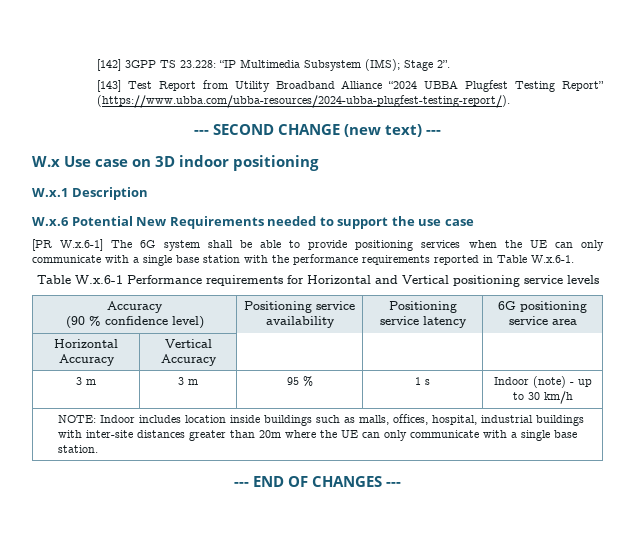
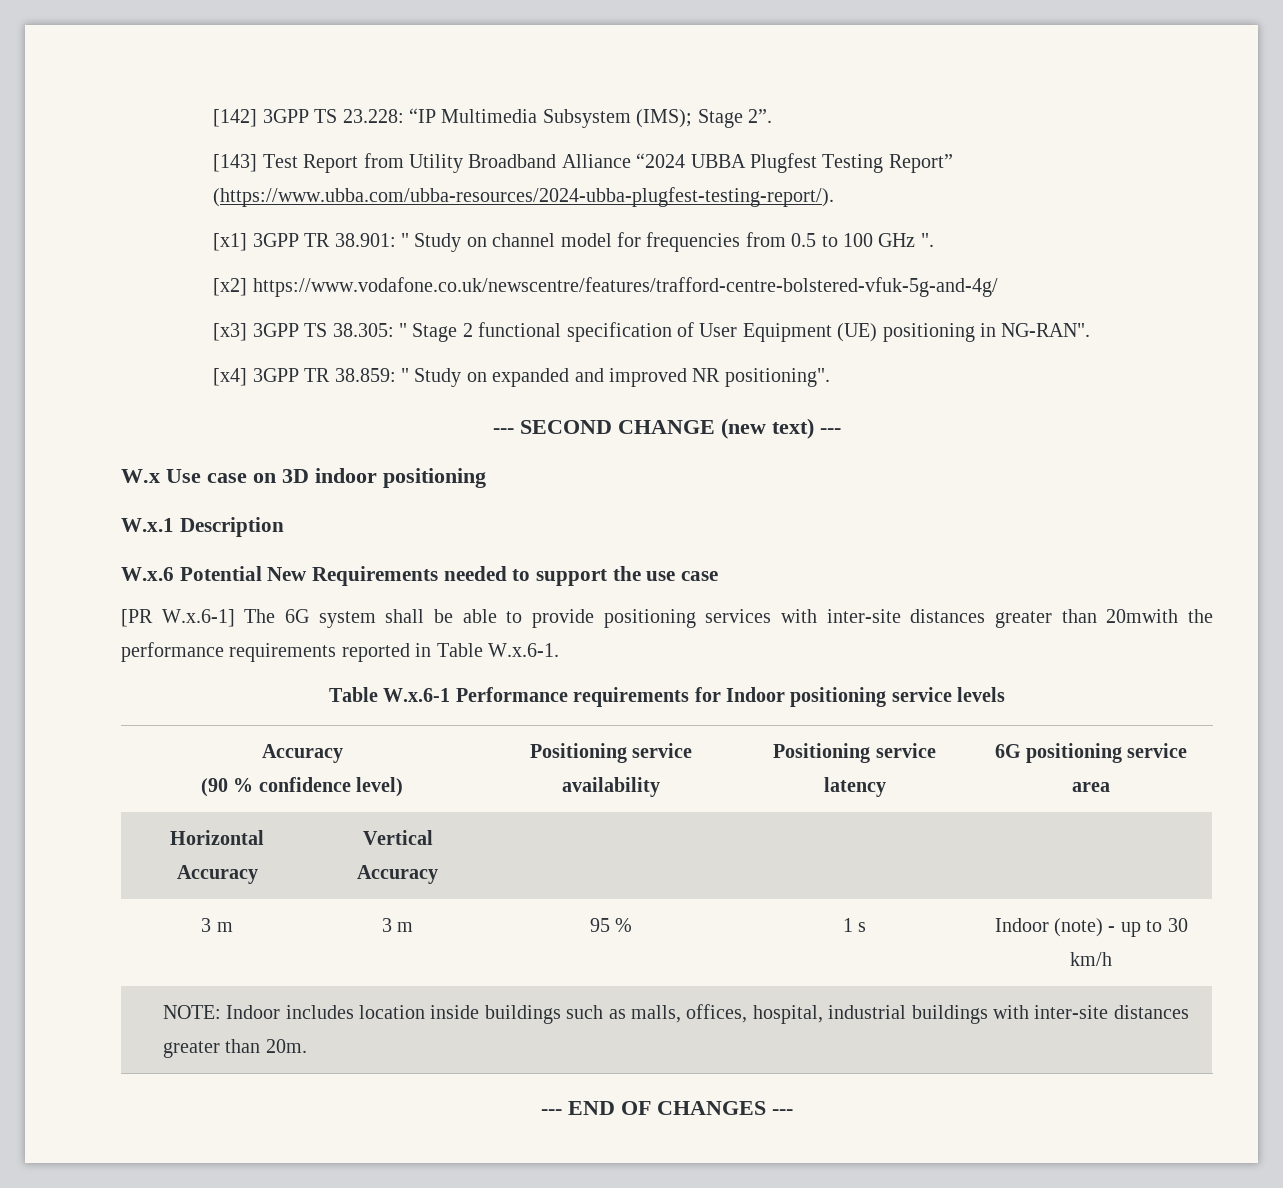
+ [x1] 3GPP TR 38.901: " Study on channel model for frequencies from 0.5 to 100 GHz ".
+ [x2] https://www.vodafone.co.uk/newscentre/features/trafford-centre-bolstered-vfuk-5g-and-4g/
+ [x3] 3GPP TS 38.305: " Stage 2 functional specification of User Equipment (UE) positioning in NG-RAN".
+ [x4] 3GPP TR 38.859: " Study on expanded and improved NR positioning".
- [PR W.x.6-1] The 6G system shall be able to provide positioning services when the UE can only communicate with a single base station with the performance requirements reported in Table W.x.6-1.
+ [PR W.x.6-1] The 6G system shall be able to provide positioning services with inter-site distances greater than 20mwith the performance requirements reported in Table W.x.6-1.
- Table W.x.6-1 Performance requirements for Horizontal and Vertical positioning service levels
+ Table W.x.6-1 Performance requirements for Indoor positioning service levels
- NOTE: Indoor includes location inside buildings such as malls, offices, hospital, industrial buildings with inter-site distances greater than 20m where the UE can only communicate with a single base station.
+ NOTE: Indoor includes location inside buildings such as malls, offices, hospital, industrial buildings with inter-site distances greater than 20m.

